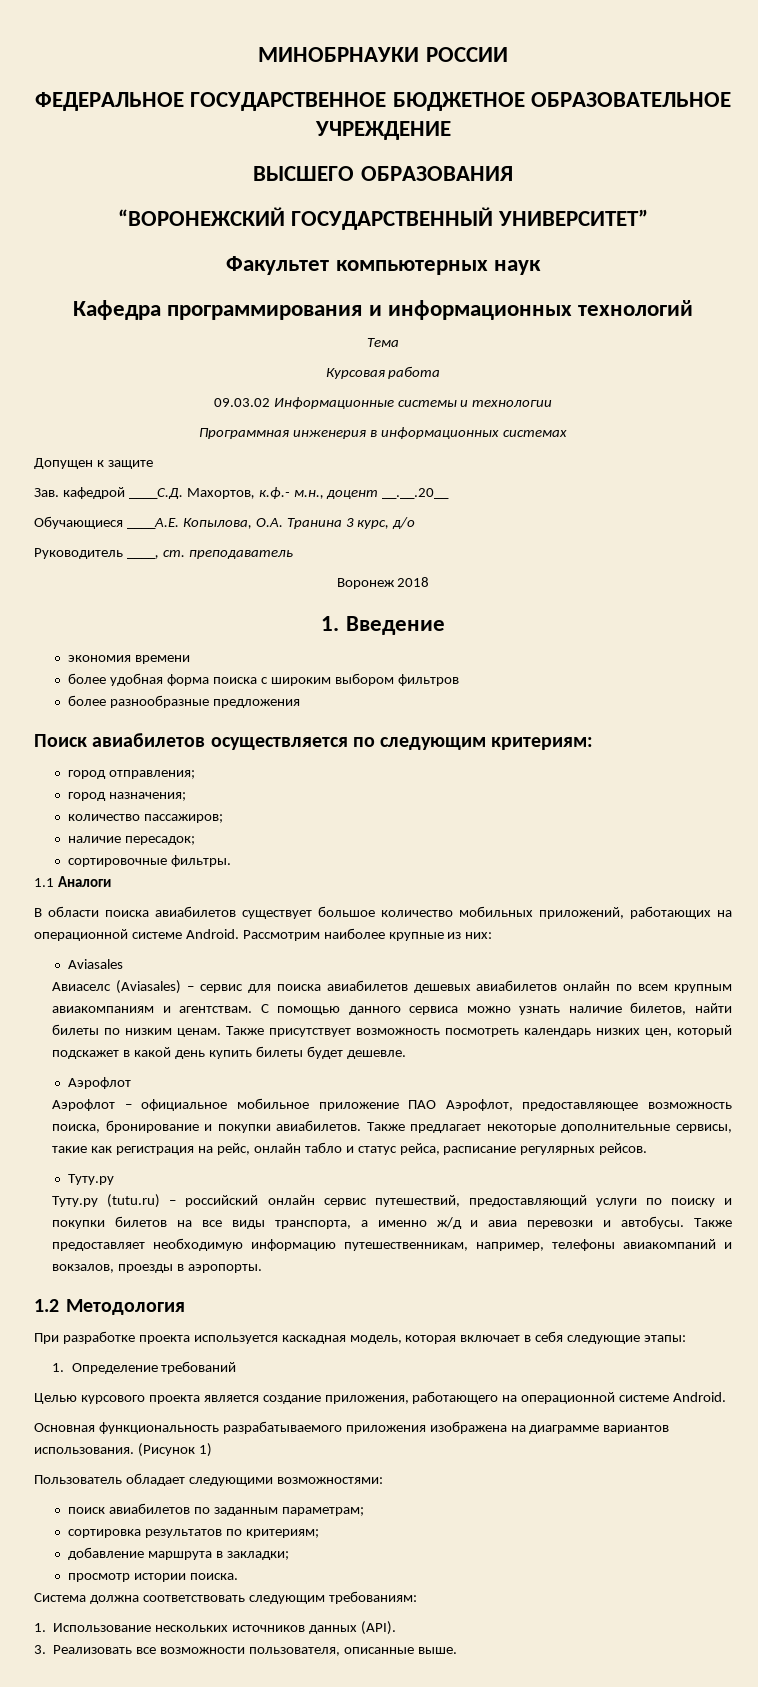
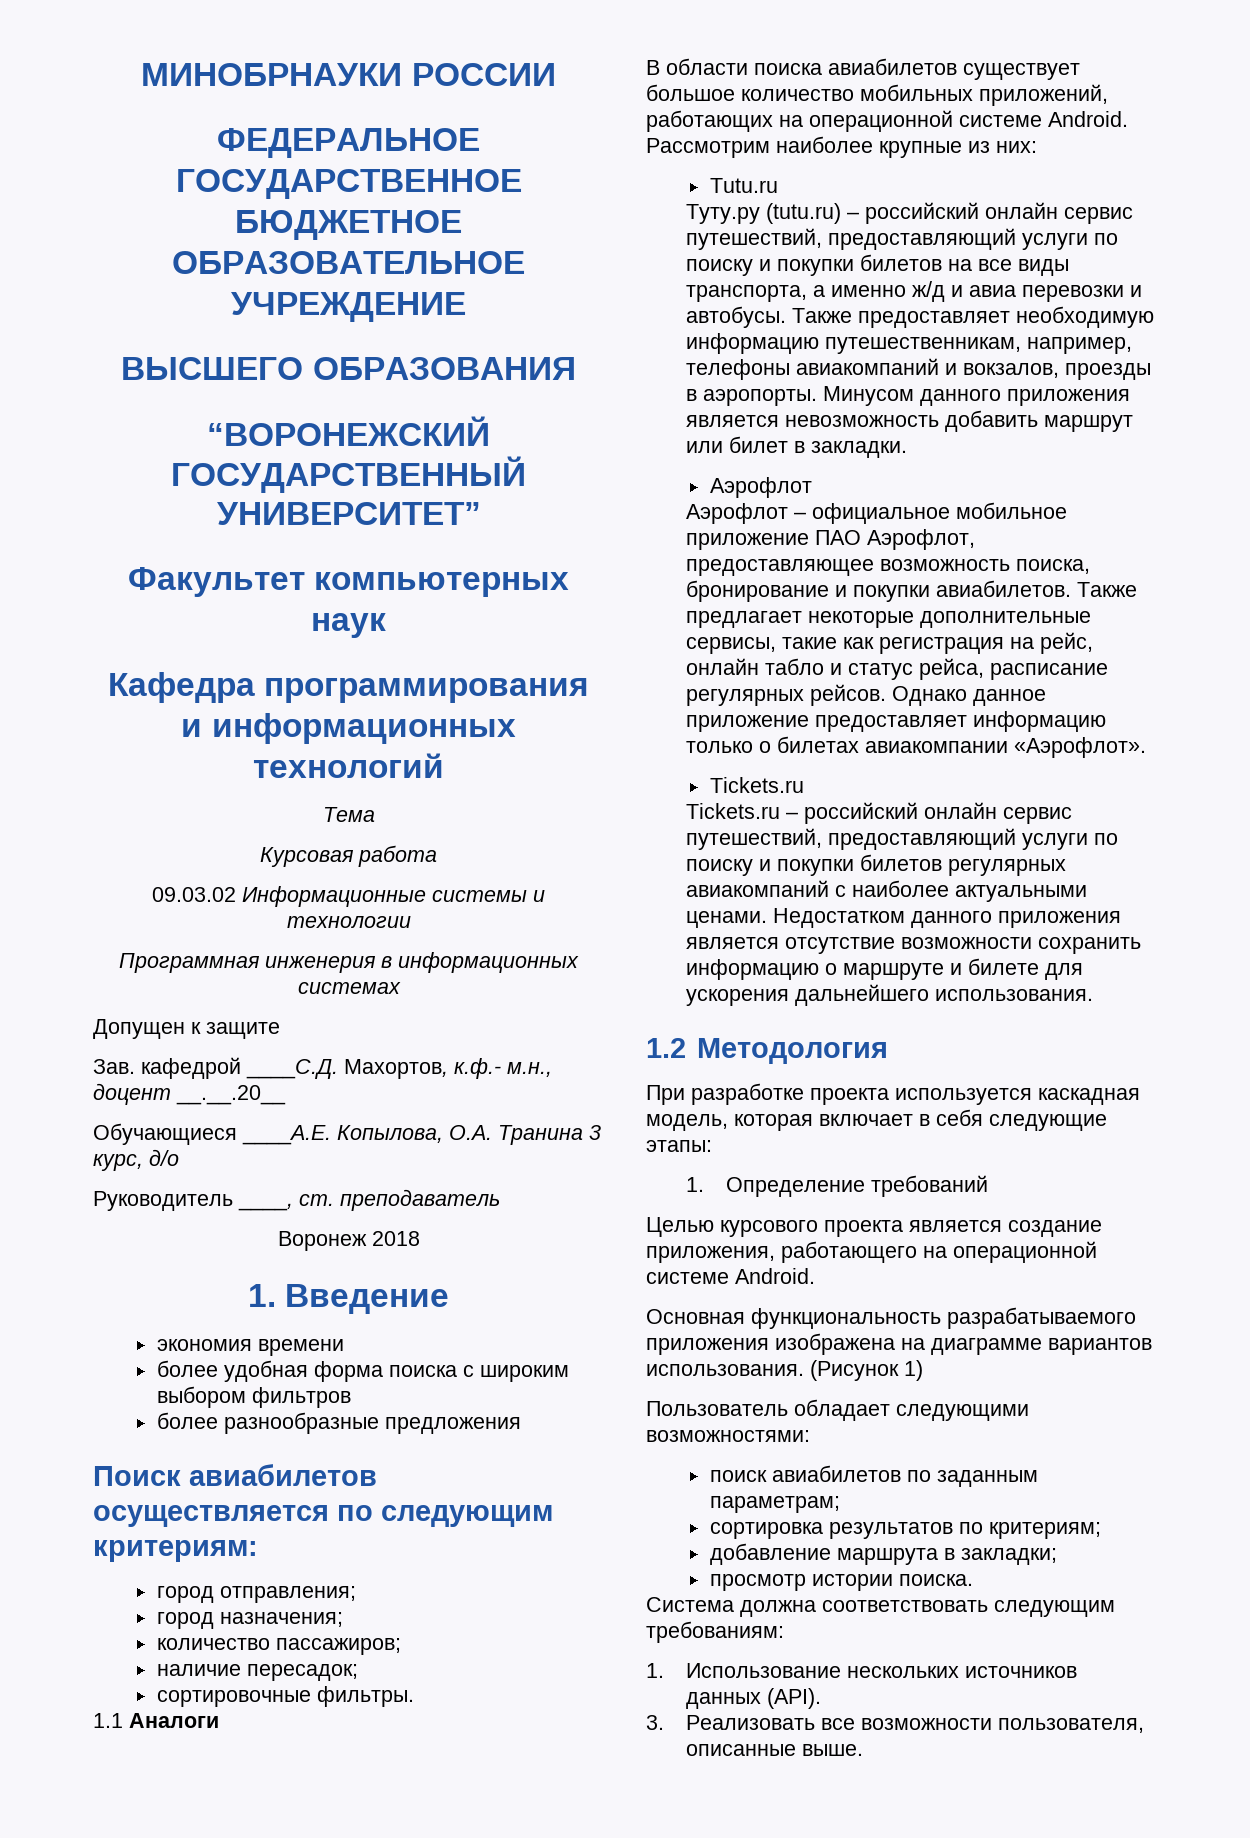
- Aviasales
- Авиаселс (Aviasales) – сервис для поиска авиабилетов дешевых авиабилетов онлайн по всем крупным авиакомпаниям и агентствам. С помощью данного сервиса можно узнать наличие билетов, найти билеты по низким ценам. Также присутствует возможность посмотреть календарь низких цен, который подскажет в какой день купить билеты будет дешевле.
- Аэрофлот
- Аэрофлот – официальное мобильное приложение ПАО Аэрофлот, предоставляющее возможность поиска, бронирование и покупки авиабилетов. Также предлагает некоторые дополнительные сервисы, такие как регистрация на рейс, онлайн табло и статус рейса, расписание регулярных рейсов.
- Туту.ру
+ Tutu.ru
+ Минусом данного приложения является невозможность добавить маршрут или билет в закладки.
+ Аэрофлот
+ Аэрофлот – официальное мобильное приложение ПАО Аэрофлот, предоставляющее возможность поиска, бронирование и покупки авиабилетов. Также предлагает некоторые дополнительные сервисы, такие как регистрация на рейс, онлайн табло и статус рейса, расписание регулярных рейсов. Однако данное приложение предоставляет информацию только о билетах авиакомпании «Аэрофлот».
+ Tickets.ru
+ Tickets.ru – российский онлайн сервис путешествий, предоставляющий услуги по поиску и покупки билетов регулярных авиакомпаний с наиболее актуальными ценами. Недостатком данного приложения является отсутствие возможности сохранить информацию о маршруте и билете для ускорения дальнейшего использования.

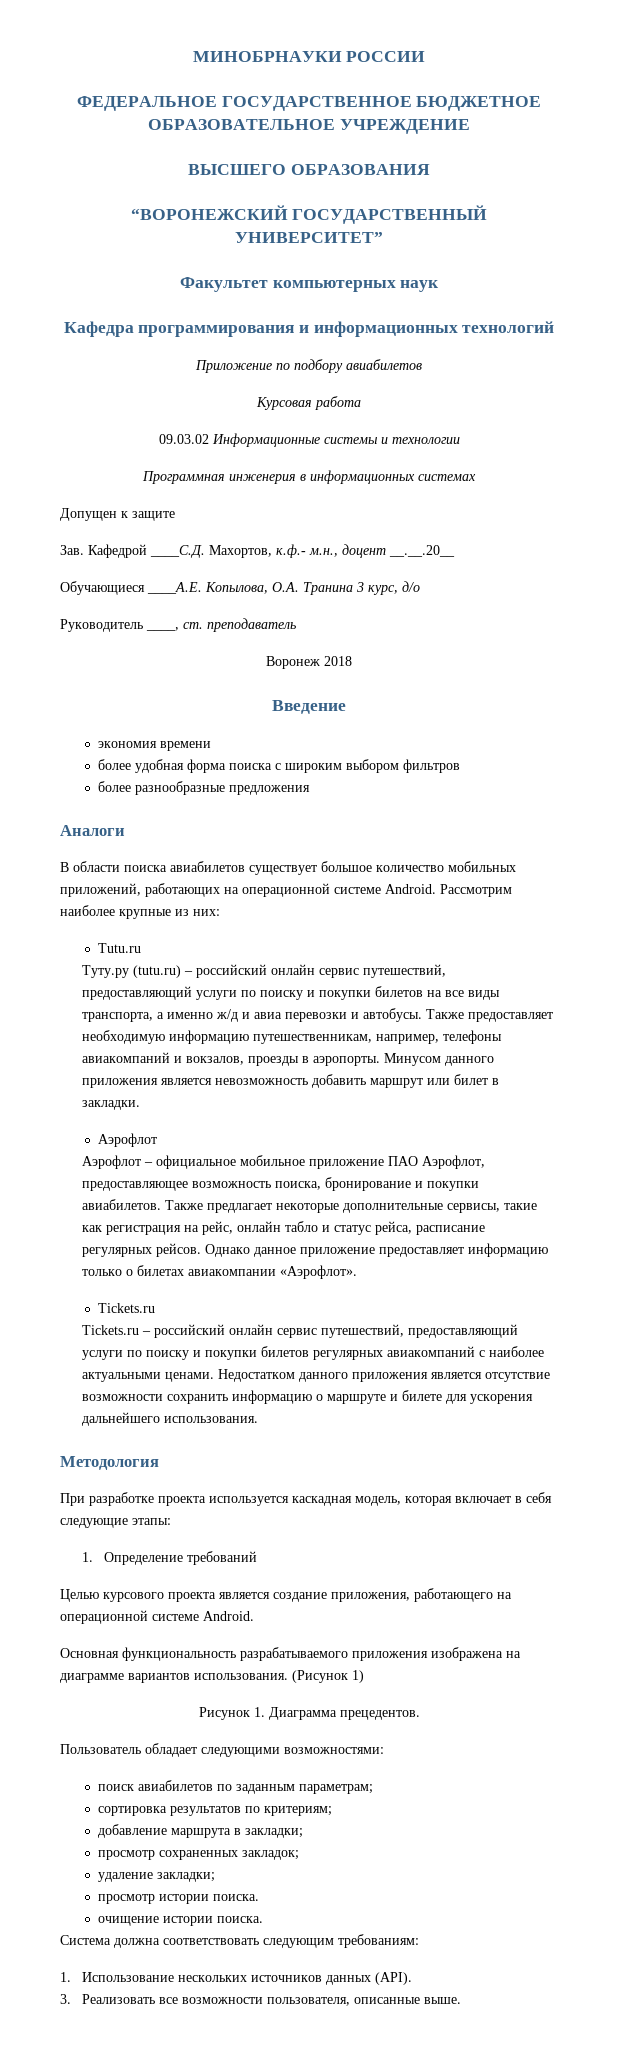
- Тема
+ Приложение по подбору авиабилетов
- Зав. кафедрой ____С.Д. Махортов, к.ф.- м.н., доцент __.__.20__
+ Зав. Кафедрой ____С.Д. Махортов, к.ф.- м.н., доцент __.__.20__
- 1. Введение
+ Введение
- Поиск авиабилетов осуществляется по следующим критериям:
- город отправления;
- город назначения;
- количество пассажиров;
- наличие пересадок;
- сортировочные фильтры.
- 1.1 Аналоги
+ Аналоги
- 1.2 Методология
+ Методология
+ Рисунок 1. Диаграмма прецедентов.
+ просмотр сохраненных закладок;
+ удаление закладки;
  просмотр истории поиска.
+ очищение истории поиска.

